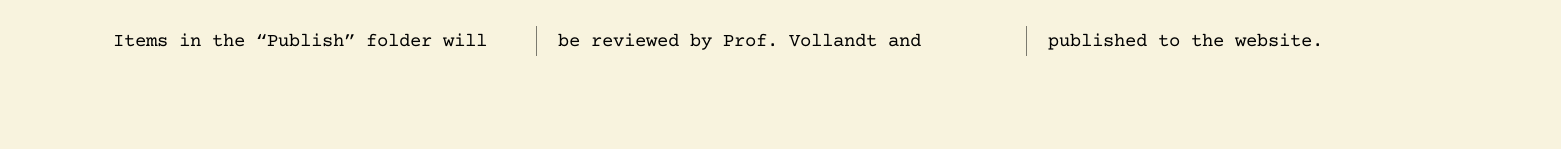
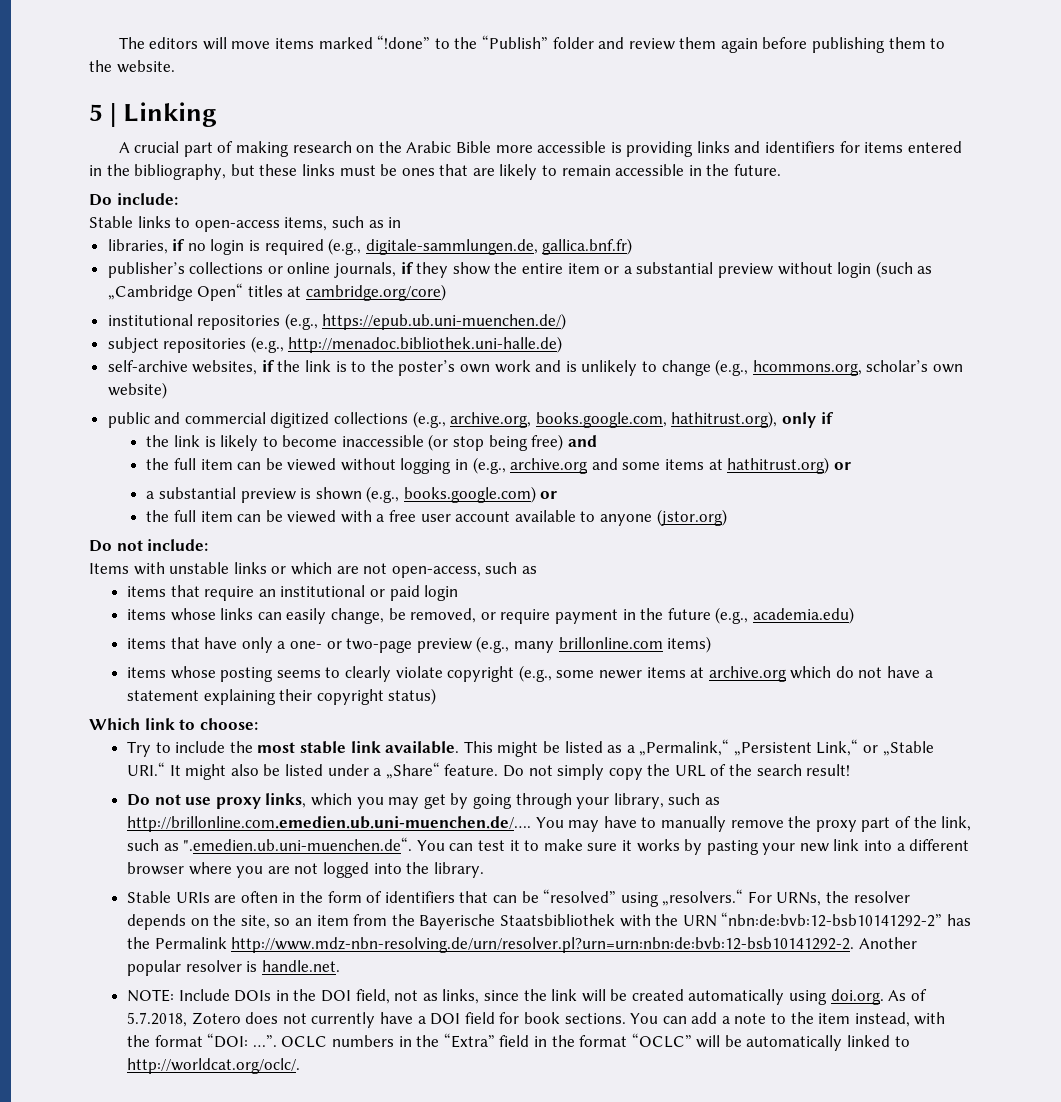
- Items in the “Publish” folder will be reviewed by Prof. Vollandt and published to the website.
+ The editors will move items marked “!done” to the “Publish” folder and review them again before publishing them to the website.
+ 5 | Linking
+ A crucial part of making research on the Arabic Bible more accessible is providing links and identifiers for items entered in the bibliography, but these links must be ones that are likely to remain accessible in the future.
+ Do include:
+ Stable links to open-access items, such as in
+ libraries, if no login is required (e.g., digitale-sammlungen.de, gallica.bnf.fr)
+ publisher’s collections or online journals, if they show the entire item or a substantial preview without login (such as „Cambridge Open“ titles at cambridge.org/core)
+ institutional repositories (e.g., https://epub.ub.uni-muenchen.de/)
+ subject repositories (e.g., http://menadoc.bibliothek.uni-halle.de)
+ self-archive websites, if the link is to the poster’s own work and is unlikely to change (e.g., hcommons.org, scholar’s own website)
+ public and commercial digitized collections (e.g., archive.org, books.google.com, hathitrust.org), only if
+ the link is likely to become inaccessible (or stop being free) and
+ the full item can be viewed without logging in (e.g., archive.org and some items at hathitrust.org) or
+ a substantial preview is shown (e.g., books.google.com) or
+ the full item can be viewed with a free user account available to anyone (jstor.org)
+ Do not include:
+ Items with unstable links or which are not open-access, such as
+ items that require an institutional or paid login
+ items whose links can easily change, be removed, or require payment in the future (e.g., academia.edu)
+ items that have only a one- or two-page preview (e.g., many brillonline.com items)
+ items whose posting seems to clearly violate copyright (e.g., some newer items at archive.org which do not have a statement explaining their copyright status)
+ Which link to choose:
+ Try to include the most stable link available. This might be listed as a „Permalink,“ „Persistent Link,“ or „Stable URI.“ It might also be listed under a „Share“ feature. Do not simply copy the URL of the search result!
+ Do not use proxy links, which you may get by going through your library, such as http://brillonline.com.emedien.ub.uni-muenchen.de/…. You may have to manually remove the proxy part of the link, such as ".emedien.ub.uni-muenchen.de“. You can test it to make sure it works by pasting your new link into a different browser where you are not logged into the library.
+ Stable URIs are often in the form of identifiers that can be “resolved” using „resolvers.“ For URNs, the resolver depends on the site, so an item from the Bayerische Staatsbibliothek with the URN “nbn:de:bvb:12-bsb10141292-2” has the Permalink http://www.mdz-nbn-resolving.de/urn/resolver.pl?urn=urn:nbn:de:bvb:12-bsb10141292-2. Another popular resolver is handle.net.
+ NOTE: Include DOIs in the DOI field, not as links, since the link will be created automatically using doi.org. As of 5.7.2018, Zotero does not currently have a DOI field for book sections. You can add a note to the item instead, with the format “DOI: …”. OCLC numbers in the “Extra” field in the format “OCLC” will be automatically linked to http://worldcat.org/oclc/.

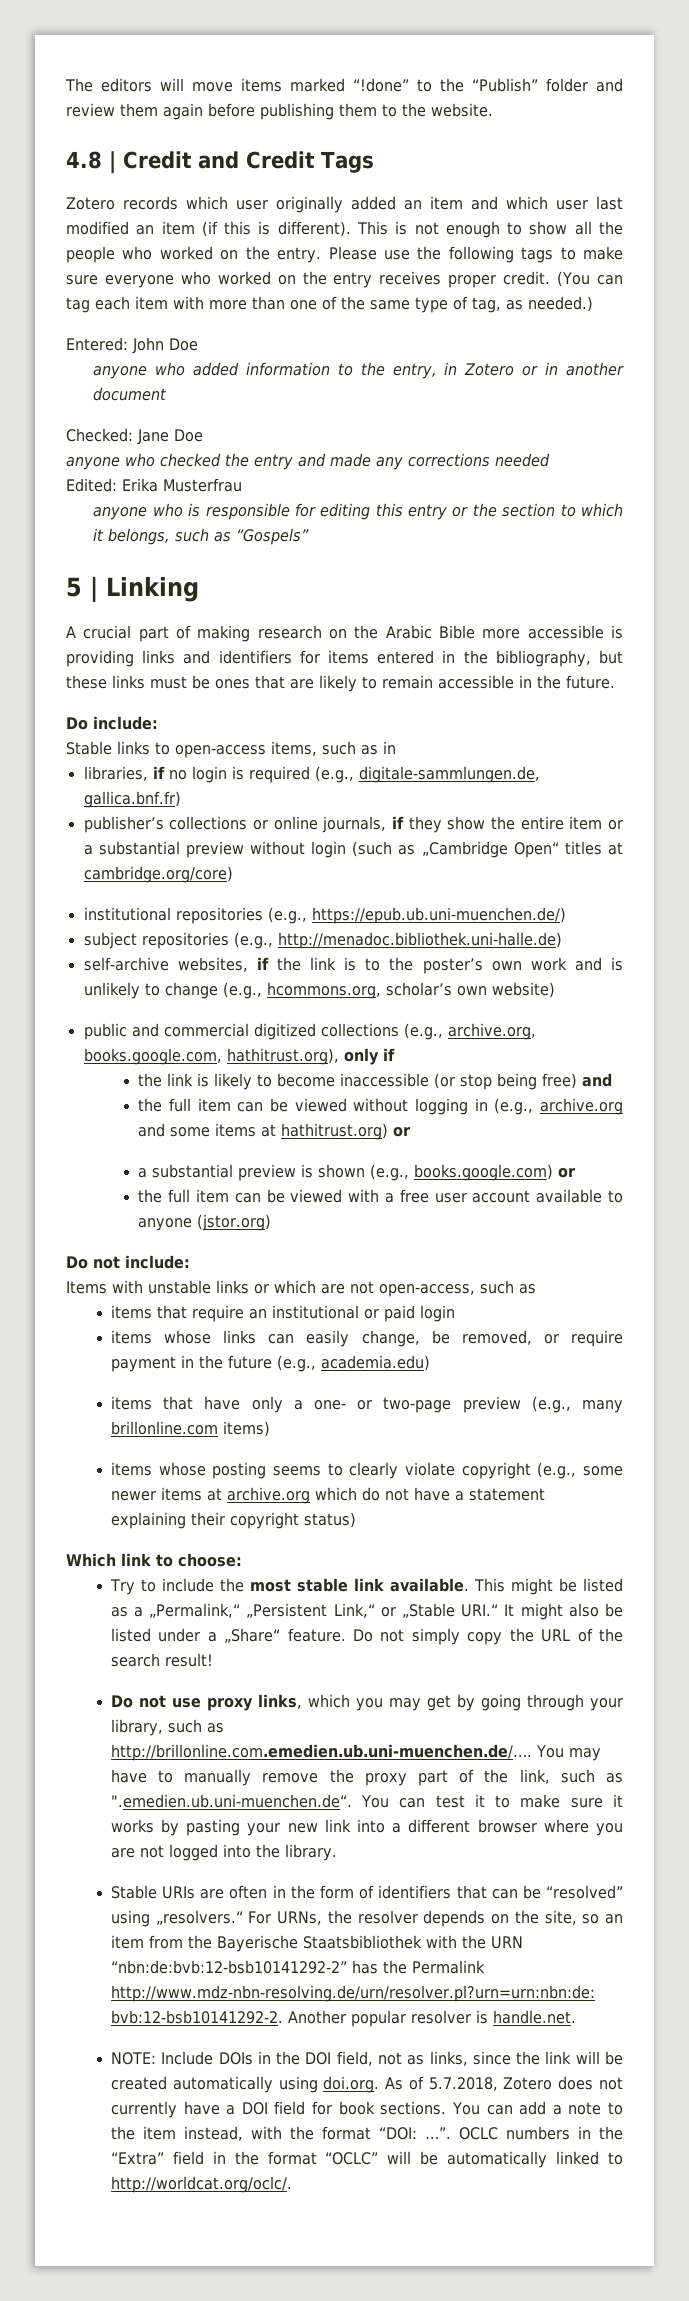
+ 4.8 | Credit and Credit Tags
+ Zotero records which user originally added an item and which user last modified an item (if this is different). This is not enough to show all the people who worked on the entry. Please use the following tags to make sure everyone who worked on the entry receives proper credit. (You can tag each item with more than one of the same type of tag, as needed.)
+ Entered: John Doe
+ anyone who added information to the entry, in Zotero or in another document
+ Checked: Jane Doe
+ anyone who checked the entry and made any corrections needed
+ Edited: Erika Musterfrau
+ anyone who is responsible for editing this entry or the section to which it belongs, such as “Gospels”

